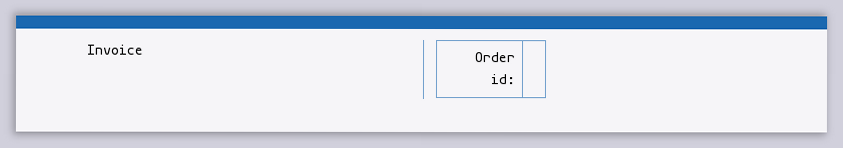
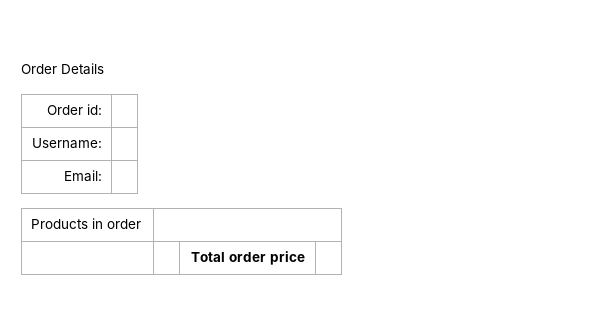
- Invoice
+ Order Details
+ Username: |
+ Email: |
+ Products in order |
+ | | Total order price |

